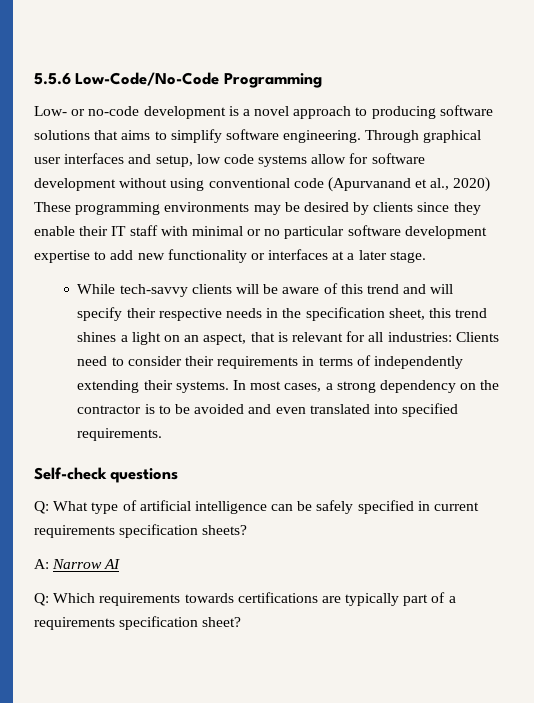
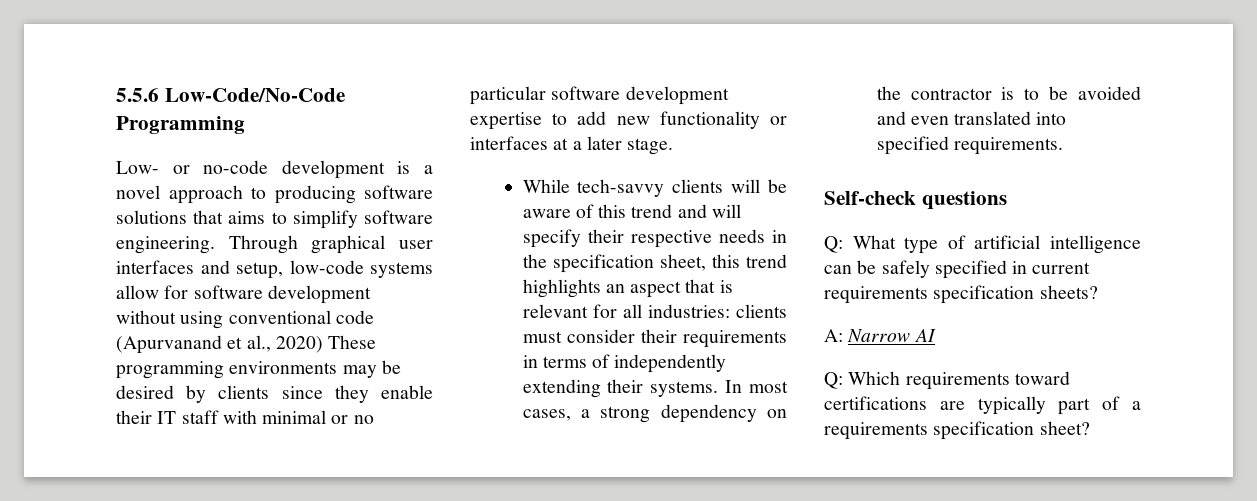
- Through graphical user interfaces and setup, low code systems allow for software development without using conventional code (Apurvanand et al., 2020) These programming environments may be desired by clients since they enable their IT staff with minimal or no particular software development expertise to add new functionality or interfaces at a later stage.
+ Through graphical user interfaces and setup, low-code systems allow for software development without using conventional code (Apurvanand et al., 2020) These programming environments may be desired by clients since they enable their IT staff with minimal or no particular software development expertise to add new functionality or interfaces at a later stage.
- While tech-savvy clients will be aware of this trend and will specify their respective needs in the specification sheet, this trend shines a light on an aspect, that is relevant for all industries: Clients need to consider their requirements in terms of independently extending their systems.
+ While tech-savvy clients will be aware of this trend and will specify their respective needs in the specification sheet, this trend highlights an aspect that is relevant for all industries: clients must consider their requirements in terms of independently extending their systems.
- Q: Which requirements towards certifications are typically part of a requirements specification sheet?
+ Q: Which requirements toward certifications are typically part of a requirements specification sheet?

